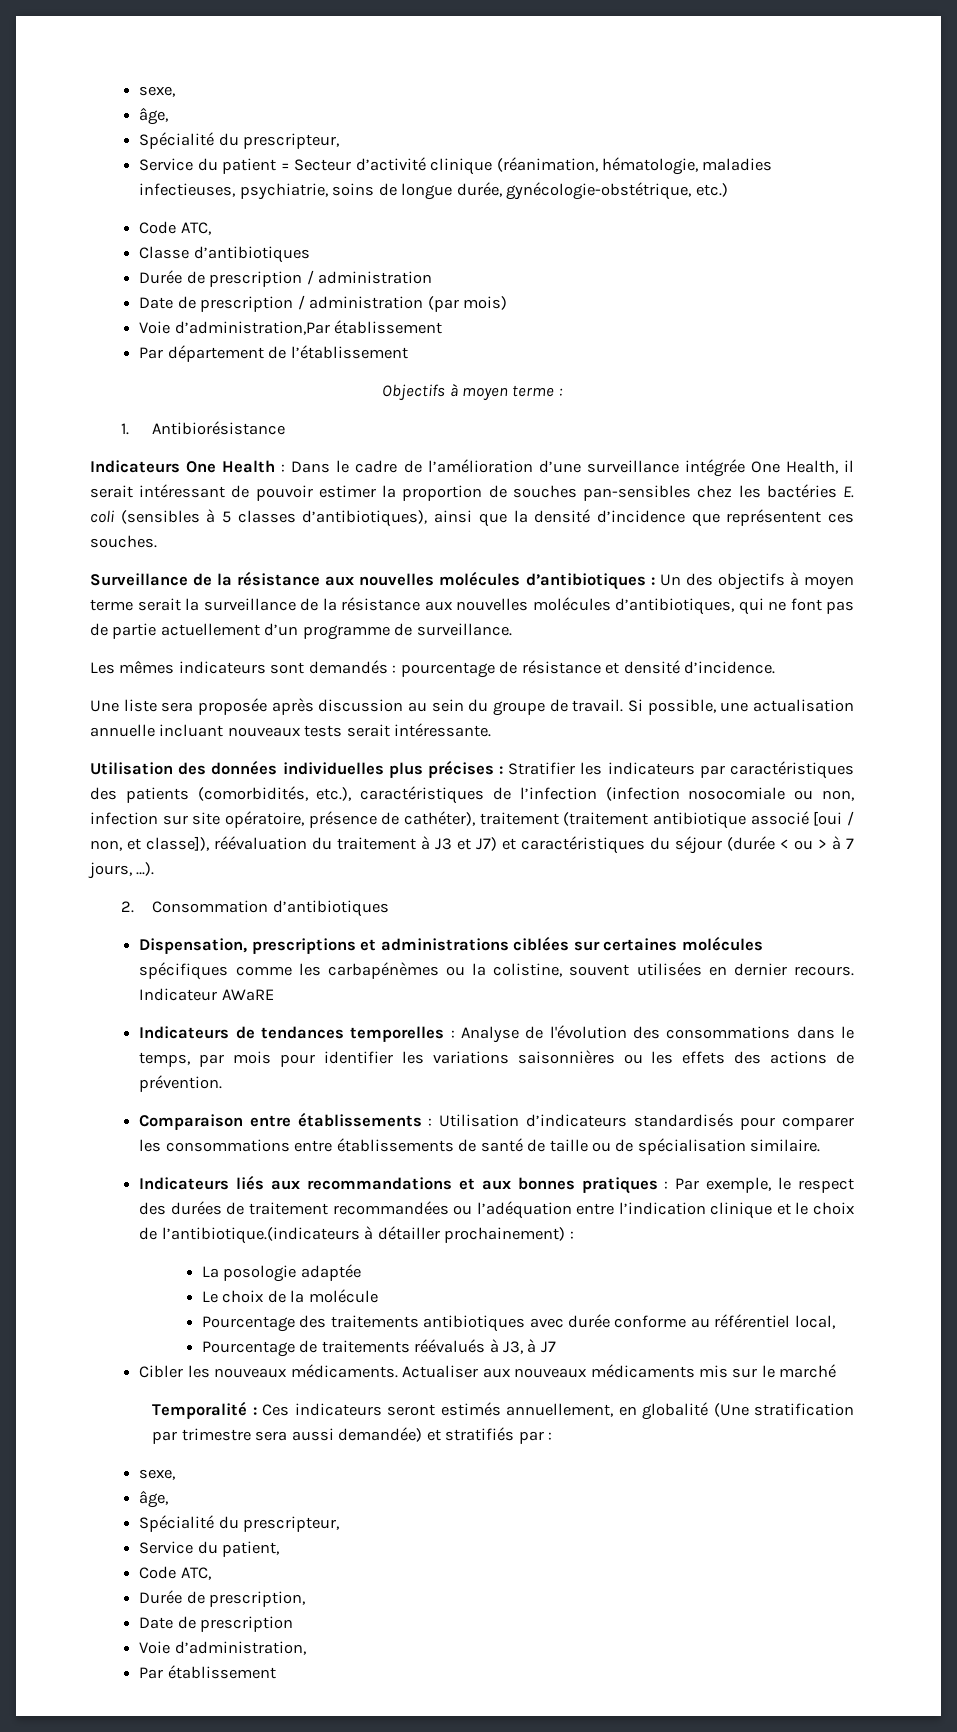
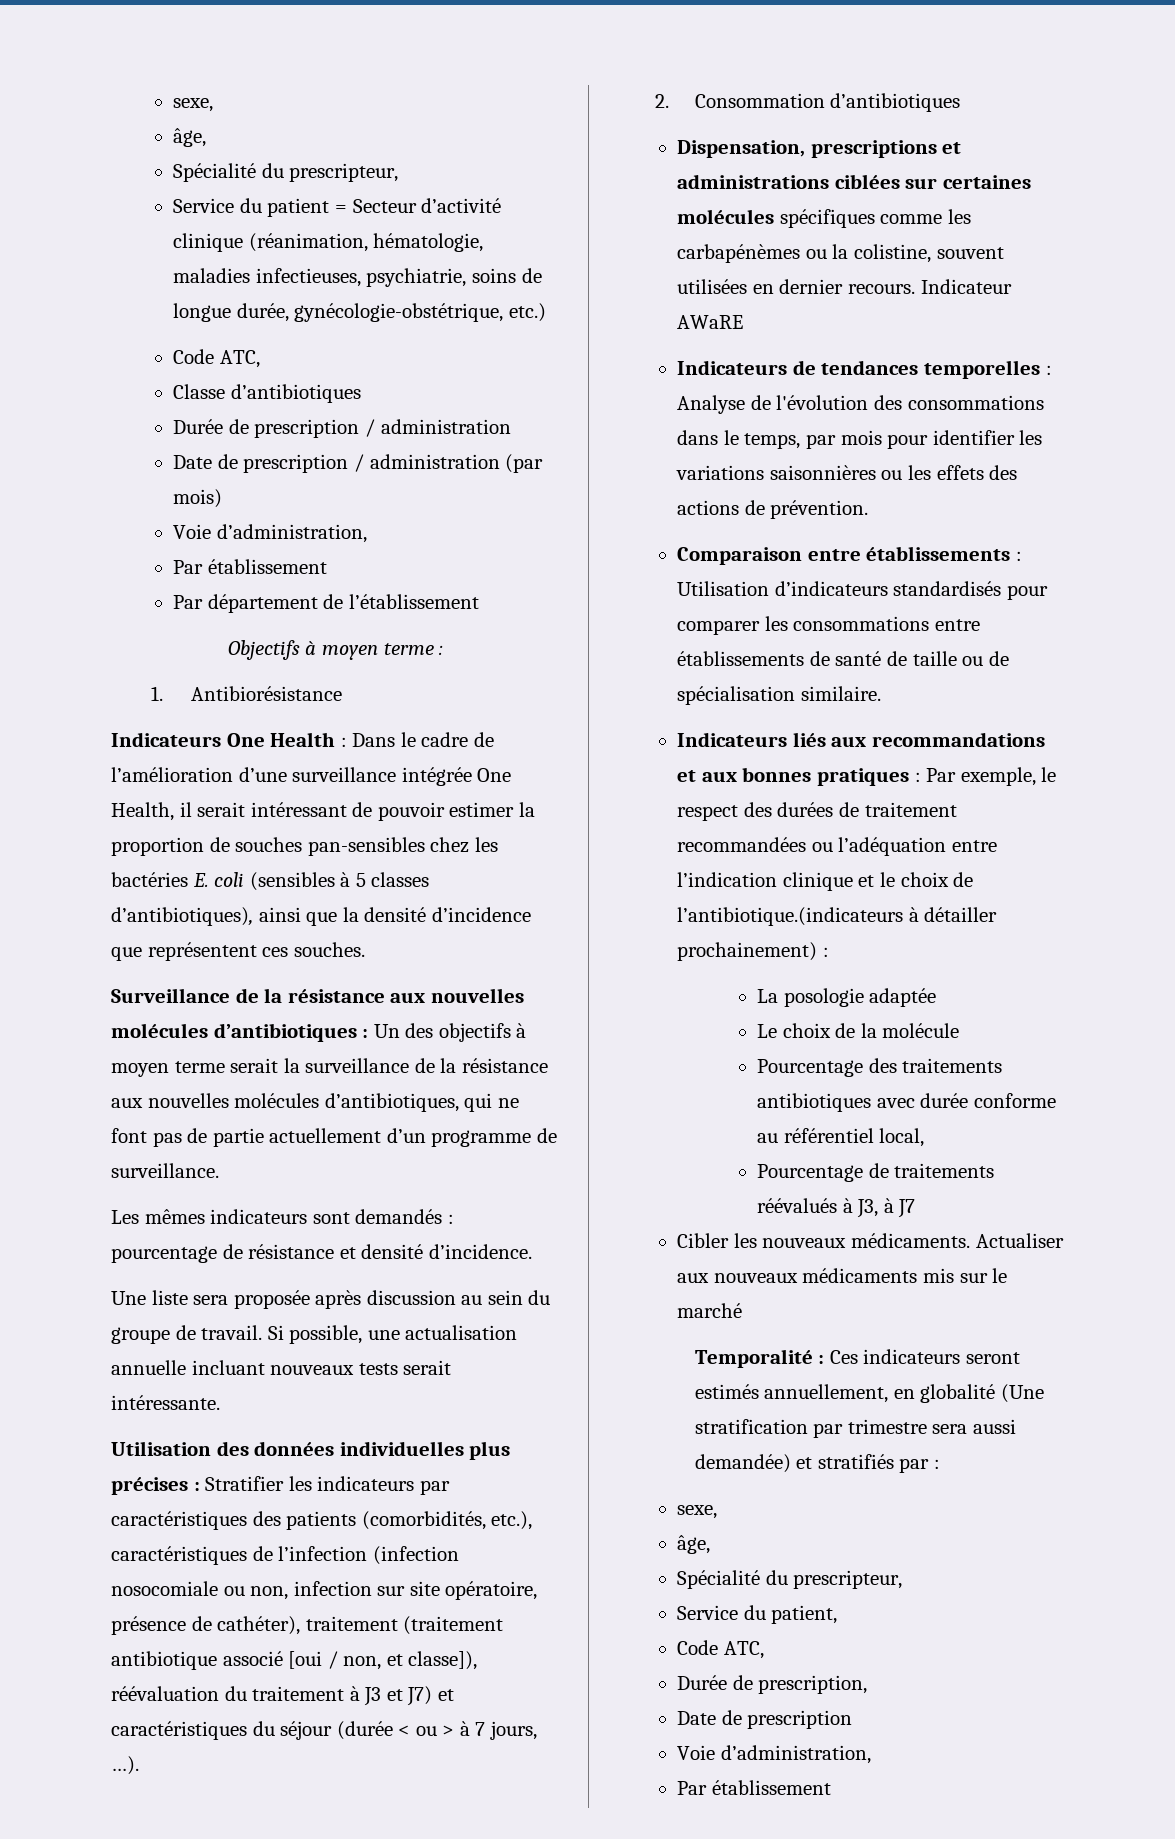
  Date de prescription / administration (par mois)
- Voie d’administration,Par établissement
+ Voie d’administration,
+ Par établissement

